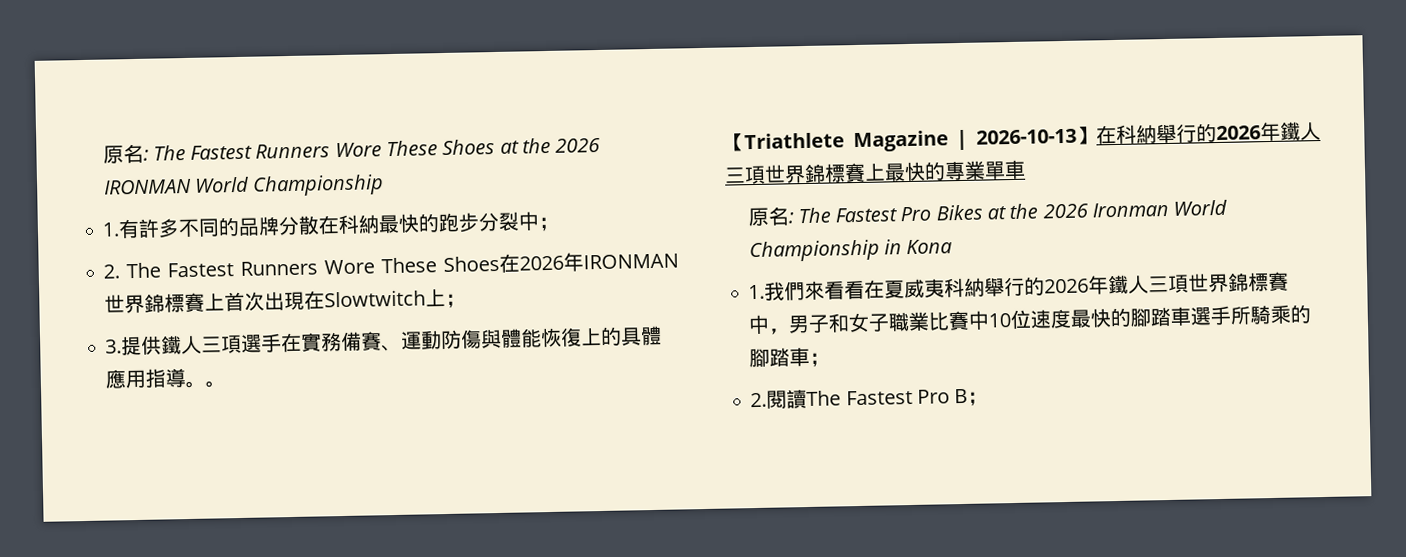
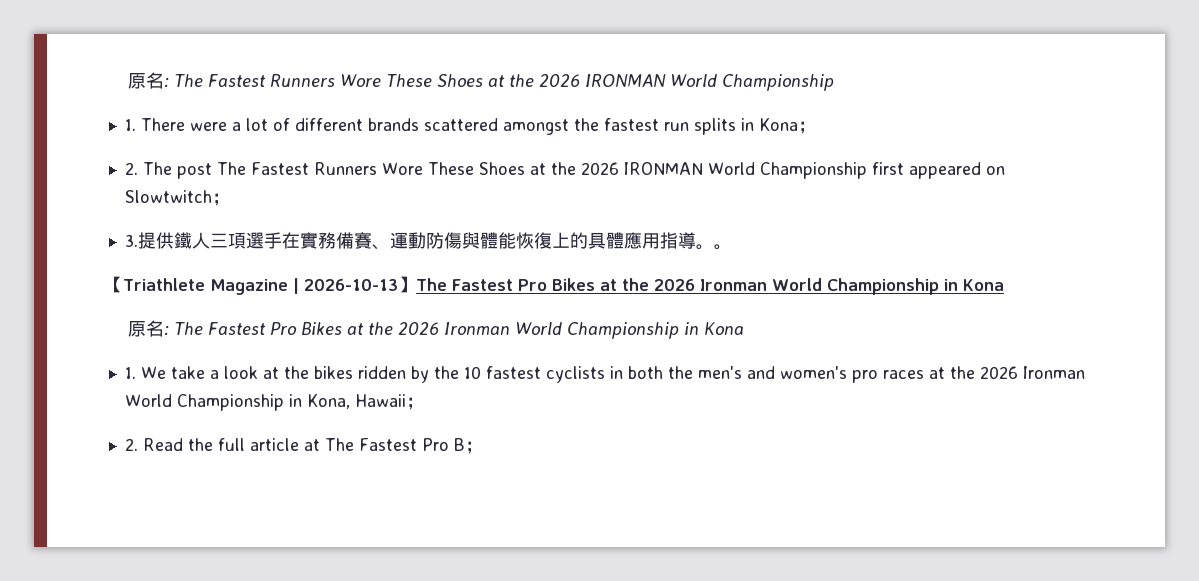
- 1.有許多不同的品牌分散在科納最快的跑步分裂中；
+ 1. There were a lot of different brands scattered amongst the fastest run splits in Kona；
- 2. The Fastest Runners Wore These Shoes在2026年IRONMAN世界錦標賽上首次出現在Slowtwitch上；
+ 2. The post The Fastest Runners Wore These Shoes at the 2026 IRONMAN World Championship first appeared on Slowtwitch；
- 【Triathlete Magazine | 2026-10-13】在科納舉行的2026年鐵人三項世界錦標賽上最快的專業單車
+ 【Triathlete Magazine | 2026-10-13】The Fastest Pro Bikes at the 2026 Ironman World Championship in Kona
- 1.我們來看看在夏威夷科納舉行的2026年鐵人三項世界錦標賽中，男子和女子職業比賽中10位速度最快的腳踏車選手所騎乘的腳踏車；
- 2.閱讀The Fastest Pro B；
+ 1. We take a look at the bikes ridden by the 10 fastest cyclists in both the men's and women's pro races at the 2026 Ironman World Championship in Kona, Hawaii；
+ 2. Read the full article at The Fastest Pro B；

